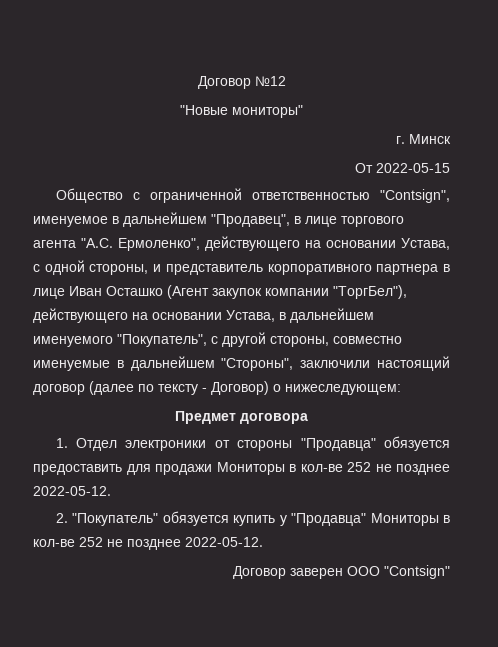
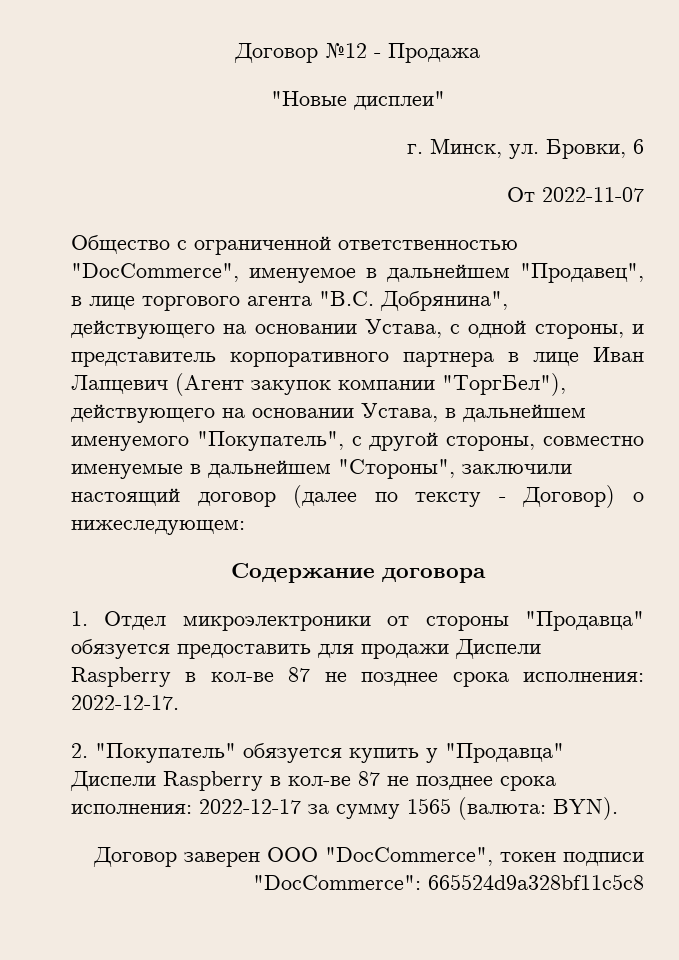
- Договор №12
+ Договор №12 - Продажа
- "Новые мониторы"
+ "Новые дисплеи"
- г. Минск
+ г. Минск, ул. Бровки, 6
- От 2022-05-15
+ От 2022-11-07
- Общество с ограниченной ответственностью "Contsign", именуемое в дальнейшем "Продавец", в лице торгового агента "А.С. Ермоленко", действующего на основании Устава, с одной стороны, и представитель корпоративного партнера в лице Иван Осташко (Агент закупок компании "ТоргБел"), действующего на основании Устава, в дальнейшем именуемого "Покупатель", с другой стороны, совместно именуемые в дальнейшем "Стороны", заключили настоящий договор (далее по тексту - Договор) о нижеследующем:
+ Общество с ограниченной ответственностью "DocCommerce", именуемое в дальнейшем "Продавец", в лице торгового агента "В.С. Добрянина", действующего на основании Устава, с одной стороны, и представитель корпоративного партнера в лице Иван Лапцевич (Агент закупок компании "ТоргБел"), действующего на основании Устава, в дальнейшем именуемого "Покупатель", с другой стороны, совместно именуемые в дальнейшем "Стороны", заключили настоящий договор (далее по тексту - Договор) о нижеследующем:
- Предмет договора
+ Содержание договора
- 1. Отдел электроники от стороны "Продавца" обязуется предоставить для продажи Мониторы в кол-ве 252 не позднее 2022-05-12.
+ 1. Отдел микроэлектроники от стороны "Продавца" обязуется предоставить для продажи Диспели Raspberry в кол-ве 87 не позднее срока исполнения: 2022-12-17.
- 2. "Покупатель" обязуется купить у "Продавца" Мониторы в кол-ве 252 не позднее 2022-05-12.
- Договор заверен ООО "Contsign"
+ 2. "Покупатель" обязуется купить у "Продавца" Диспели Raspberry в кол-ве 87 не позднее срока исполнения: 2022-12-17 за сумму 1565 (валюта: BYN).
+ Договор заверен ООО "DocCommerce", токен подписи "DocCommerce": 665524d9a328bf11c5c8

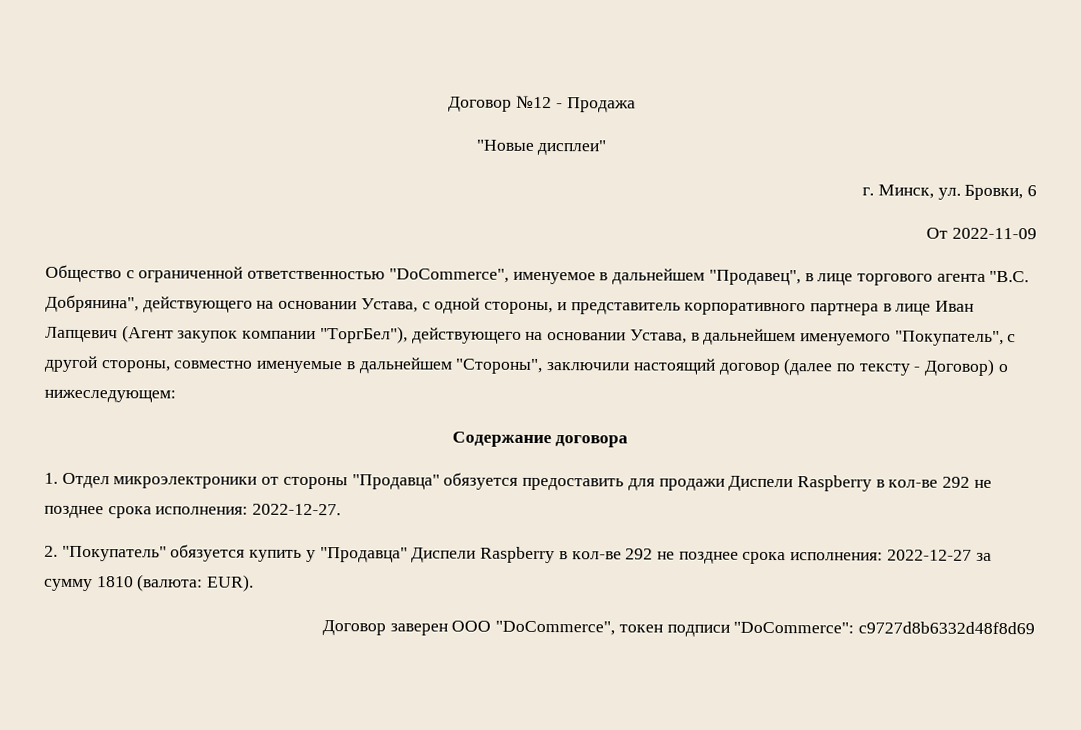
- От 2022-11-07
+ От 2022-11-09
- Общество с ограниченной ответственностью "DocCommerce", именуемое в дальнейшем "Продавец", в лице торгового агента "В.С. Добрянина", действующего на основании Устава, с одной стороны, и представитель корпоративного партнера в лице Иван Лапцевич (Агент закупок компании "ТоргБел"), действующего на основании Устава, в дальнейшем именуемого "Покупатель", с другой стороны, совместно именуемые в дальнейшем "Стороны", заключили настоящий договор (далее по тексту - Договор) о нижеследующем:
+ Общество с ограниченной ответственностью "DoCommerce", именуемое в дальнейшем "Продавец", в лице торгового агента "В.С. Добрянина", действующего на основании Устава, с одной стороны, и представитель корпоративного партнера в лице Иван Лапцевич (Агент закупок компании "ТоргБел"), действующего на основании Устава, в дальнейшем именуемого "Покупатель", с другой стороны, совместно именуемые в дальнейшем "Стороны", заключили настоящий договор (далее по тексту - Договор) о нижеследующем:
- 1. Отдел микроэлектроники от стороны "Продавца" обязуется предоставить для продажи Диспели Raspberry в кол-ве 87 не позднее срока исполнения: 2022-12-17.
+ 1. Отдел микроэлектроники от стороны "Продавца" обязуется предоставить для продажи Диспели Raspberry в кол-ве 292 не позднее срока исполнения: 2022-12-27.
- 2. "Покупатель" обязуется купить у "Продавца" Диспели Raspberry в кол-ве 87 не позднее срока исполнения: 2022-12-17 за сумму 1565 (валюта: BYN).
+ 2. "Покупатель" обязуется купить у "Продавца" Диспели Raspberry в кол-ве 292 не позднее срока исполнения: 2022-12-27 за сумму 1810 (валюта: EUR).
- Договор заверен ООО "DocCommerce", токен подписи "DocCommerce": 665524d9a328bf11c5c8
+ Договор заверен ООО "DoCommerce", токен подписи "DoCommerce": c9727d8b6332d48f8d69

